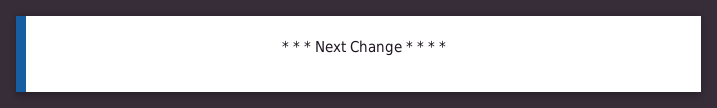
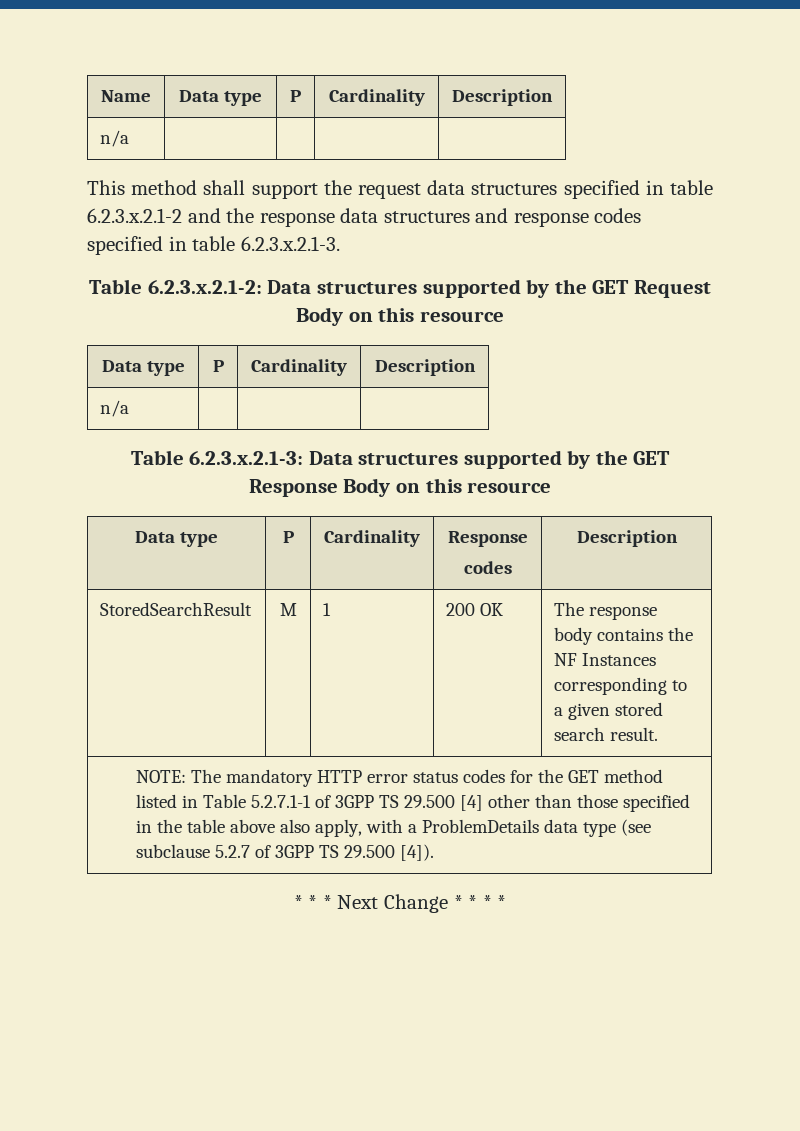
+ Name | Data type | P | Cardinality | Description
+ n/a | | | |
+ This method shall support the request data structures specified in table 6.2.3.x.2.1-2 and the response data structures and response codes specified in table 6.2.3.x.2.1-3.
+ Table 6.2.3.x.2.1-2: Data structures supported by the GET Request Body on this resource
+ Data type | P | Cardinality | Description
+ n/a | | |
+ Table 6.2.3.x.2.1-3: Data structures supported by the GET Response Body on this resource
+ Data type | P | Cardinality | Response
+ codes | Description
+ StoredSearchResult | M | 1 | 200 OK | The response body contains the NF Instances corresponding to a given stored search result.
+ NOTE: The mandatory HTTP error status codes for the GET method listed in Table 5.2.7.1-1 of 3GPP TS 29.500 [4] other than those specified in the table above also apply, with a ProblemDetails data type (see subclause 5.2.7 of 3GPP TS 29.500 [4]).

